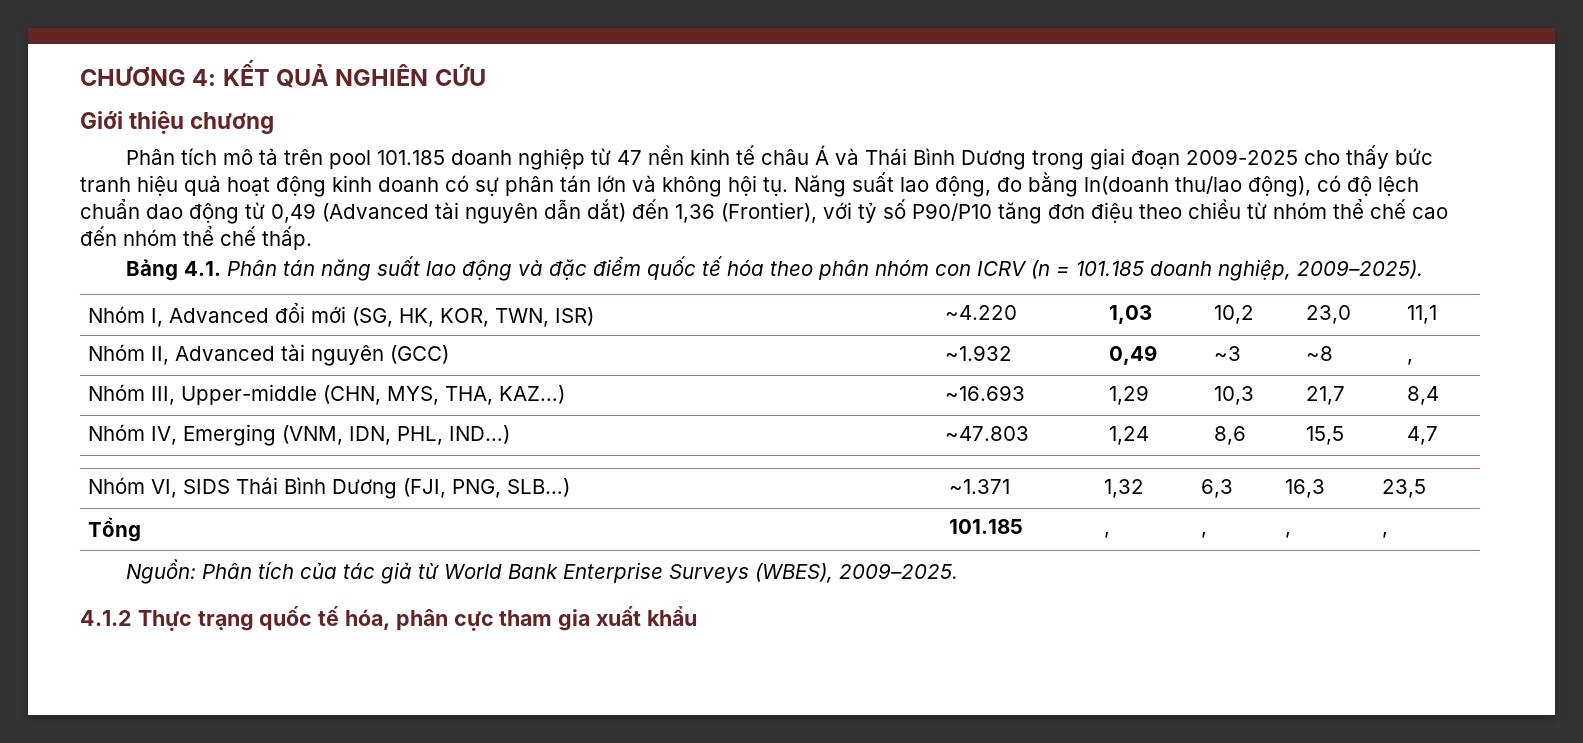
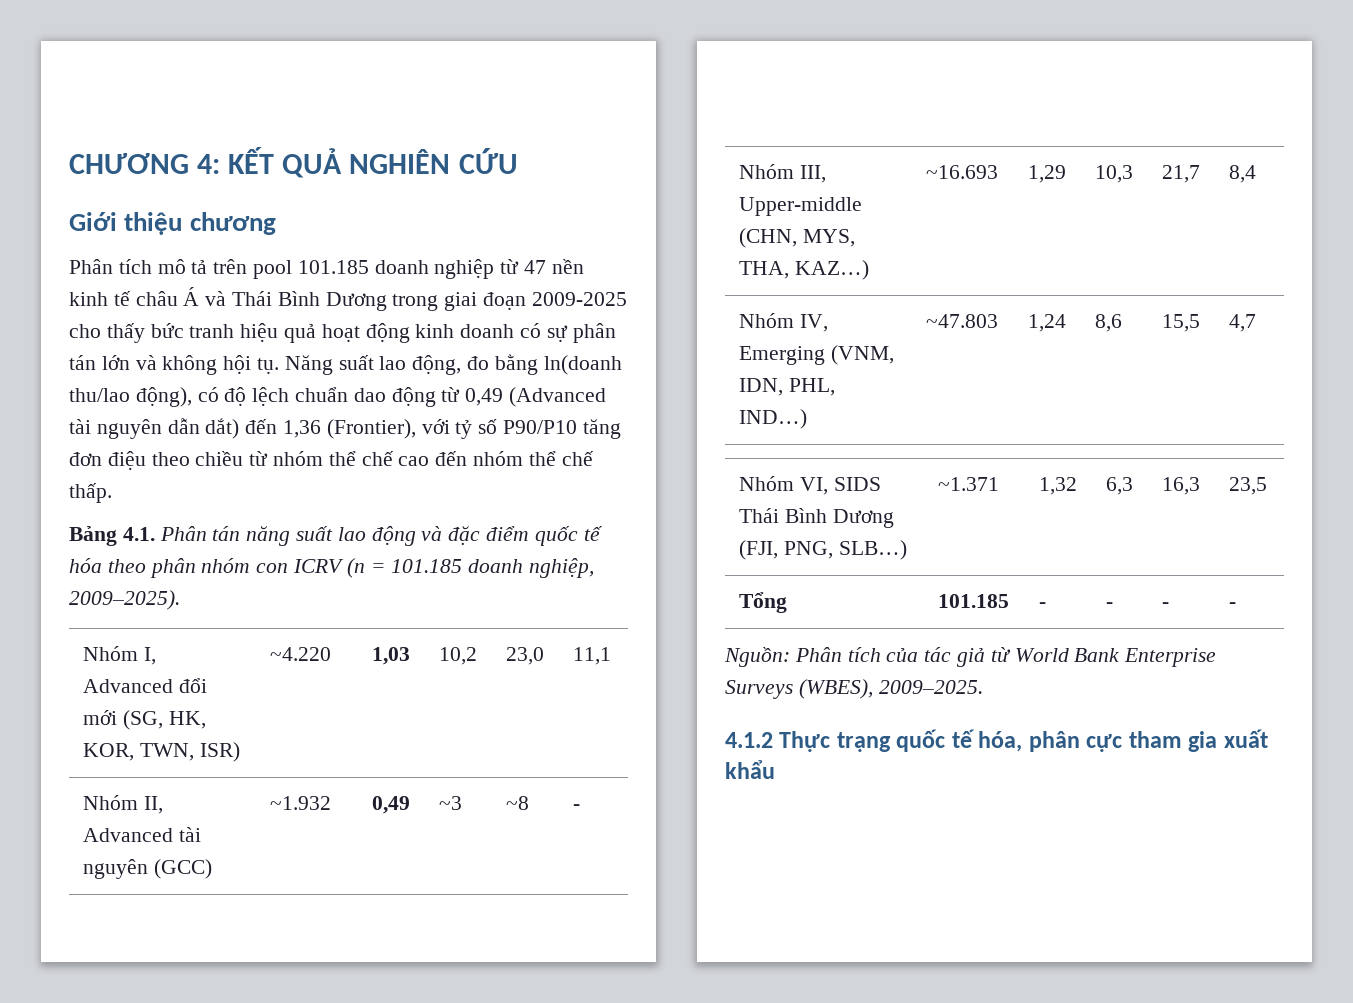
- Nhóm II, Advanced tài nguyên (GCC) | ~1.932 | 0,49 | ~3 | ~8 | ,
+ Nhóm II, Advanced tài nguyên (GCC) | ~1.932 | 0,49 | ~3 | ~8 | -
- Tổng | 101.185 | , | , | , | ,
+ Tổng | 101.185 | - | - | - | -

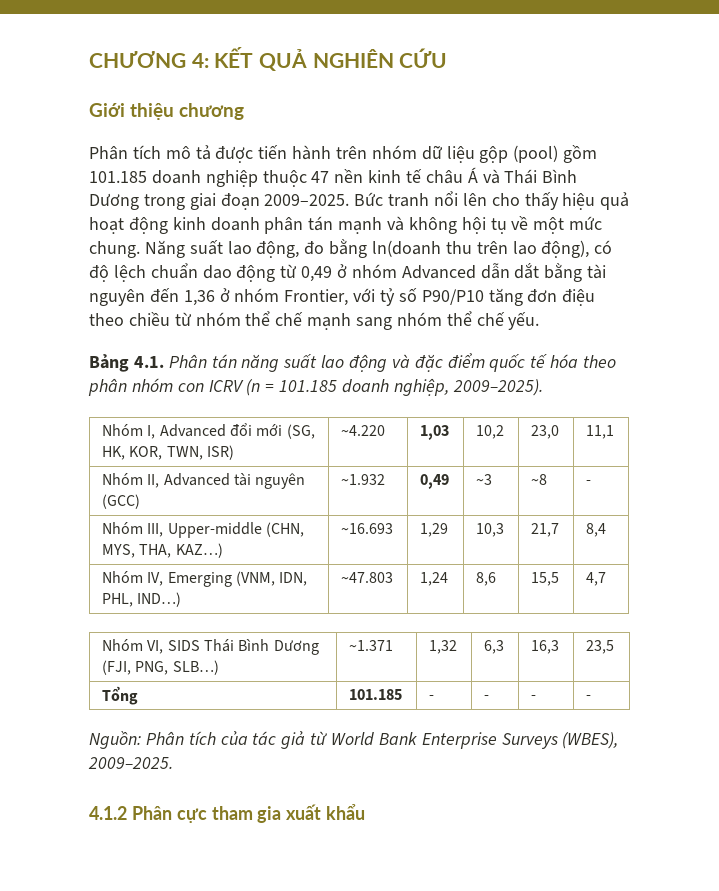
- Phân tích mô tả trên pool 101.185 doanh nghiệp từ 47 nền kinh tế châu Á và Thái Bình Dương trong giai đoạn 2009-2025 cho thấy bức tranh hiệu quả hoạt động kinh doanh có sự phân tán lớn và không hội tụ.
+ Phân tích mô tả được tiến hành trên nhóm dữ liệu gộp (pool) gồm 101.185 doanh nghiệp thuộc 47 nền kinh tế châu Á và Thái Bình Dương trong giai đoạn 2009–2025. Bức tranh nổi lên cho thấy hiệu quả hoạt động kinh doanh phân tán mạnh và không hội tụ về một mức chung.
- Năng suất lao động, đo bằng ln(doanh thu/lao động), có độ lệch chuẩn dao động từ 0,49 (Advanced tài nguyên dẫn dắt) đến 1,36 (Frontier), với tỷ số P90/P10 tăng đơn điệu theo chiều từ nhóm thể chế cao đến nhóm thể chế thấp.
+ Năng suất lao động, đo bằng ln(doanh thu trên lao động), có độ lệch chuẩn dao động từ 0,49 ở nhóm Advanced dẫn dắt bằng tài nguyên đến 1,36 ở nhóm Frontier, với tỷ số P90/P10 tăng đơn điệu theo chiều từ nhóm thể chế mạnh sang nhóm thể chế yếu.
- 4.1.2 Thực trạng quốc tế hóa, phân cực tham gia xuất khẩu
+ 4.1.2 Phân cực tham gia xuất khẩu

